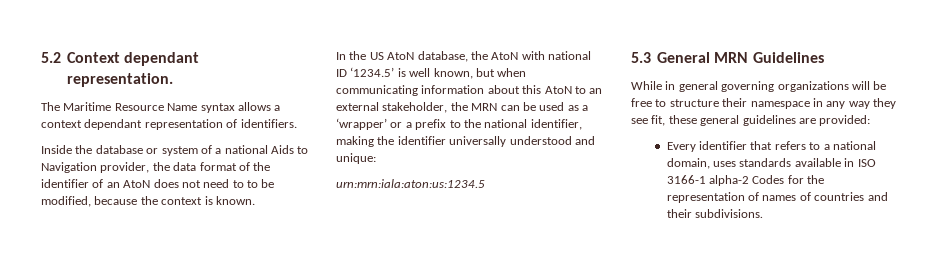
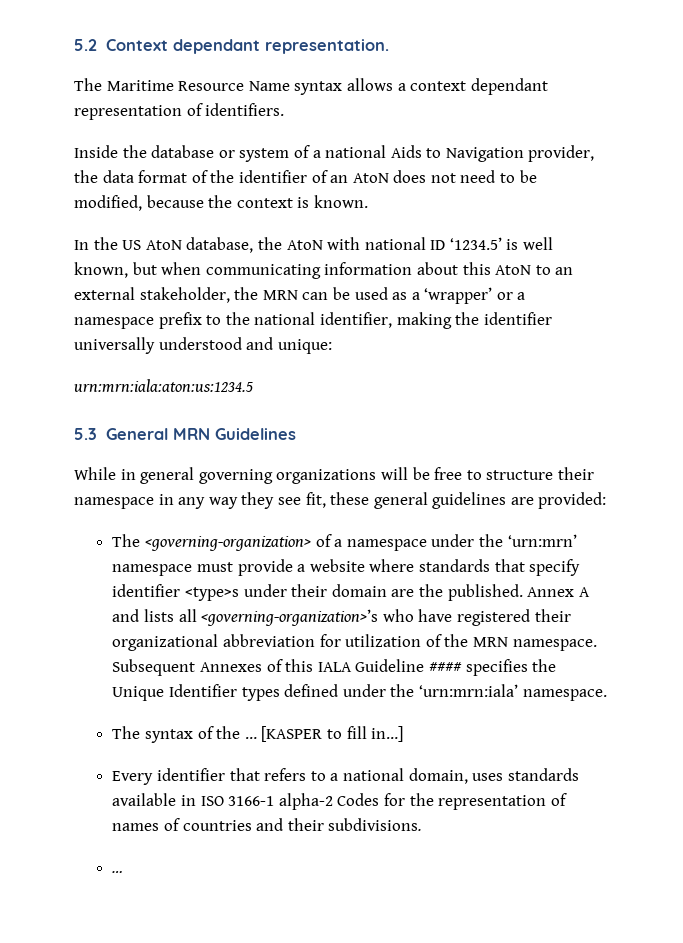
- Inside the database or system of a national Aids to Navigation provider, the data format of the identifier of an AtoN does not need to to be modified, because the context is known.
+ Inside the database or system of a national Aids to Navigation provider, the data format of the identifier of an AtoN does not need to be modified, because the context is known.
- In the US AtoN database, the AtoN with national ID ‘1234.5’ is well known, but when communicating information about this AtoN to an external stakeholder, the MRN can be used as a ‘wrapper’ or a prefix to the national identifier, making the identifier universally understood and unique:
+ In the US AtoN database, the AtoN with national ID ‘1234.5’ is well known, but when communicating information about this AtoN to an external stakeholder, the MRN can be used as a ‘wrapper’ or a namespace prefix to the national identifier, making the identifier universally understood and unique:
+ The <governing-organization> of a namespace under the ‘urn:mrn’ namespace must provide a website where standards that specify identifier <type>s under their domain are the published. Annex A and lists all <governing-organization>’s who have registered their organizational abbreviation for utilization of the MRN namespace. Subsequent Annexes of this IALA Guideline #### specifies the Unique Identifier types defined under the ‘urn:mrn:iala’ namespace.
+ The syntax of the … [KASPER to fill in…]
  Every identifier that refers to a national domain, uses standards available in ISO 3166-1 alpha-2 Codes for the representation of names of countries and their subdivisions.
+ …

